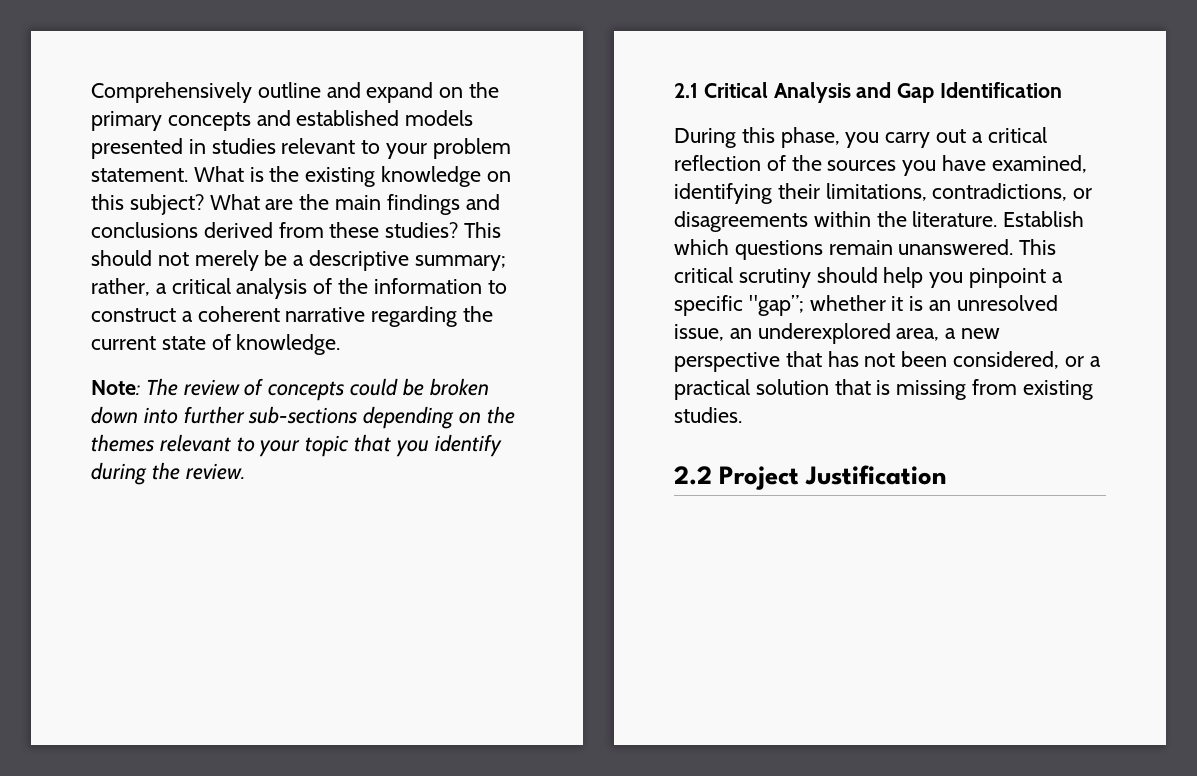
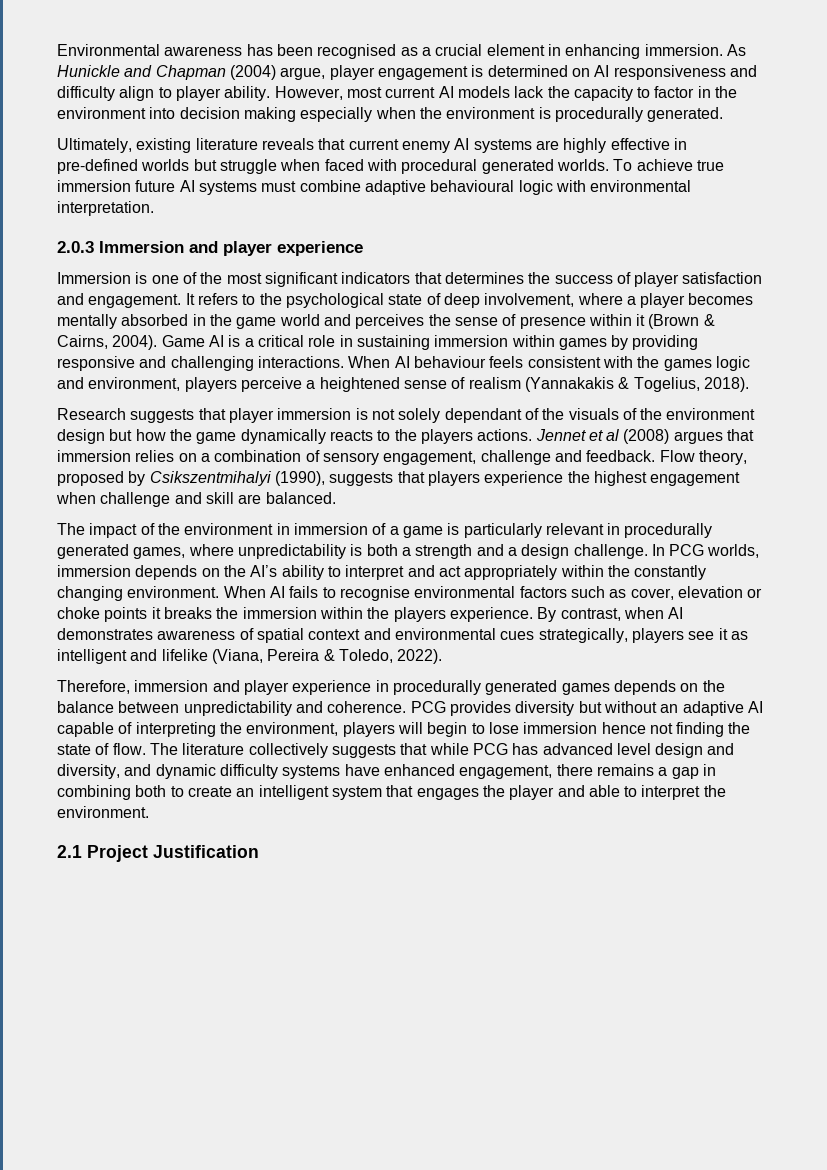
- Comprehensively outline and expand on the primary concepts and established models presented in studies relevant to your problem statement. What is the existing knowledge on this subject? What are the main findings and conclusions derived from these studies? This should not merely be a descriptive summary; rather, a critical analysis of the information to construct a coherent narrative regarding the current state of knowledge.
- Note: The review of concepts could be broken down into further sub-sections depending on the themes relevant to your topic that you identify during the review.
- 2.1 Critical Analysis and Gap Identification
- During this phase, you carry out a critical reflection of the sources you have examined, identifying their limitations, contradictions, or disagreements within the literature. Establish which questions remain unanswered. This critical scrutiny should help you pinpoint a specific "gap”; whether it is an unresolved issue, an underexplored area, a new perspective that has not been considered, or a practical solution that is missing from existing studies.
- 2.2 Project Justification
+ Environmental awareness has been recognised as a crucial element in enhancing immersion. As Hunickle and Chapman (2004) argue, player engagement is determined on AI responsiveness and difficulty align to player ability. However, most current AI models lack the capacity to factor in the environment into decision making especially when the environment is procedurally generated.
+ Ultimately, existing literature reveals that current enemy AI systems are highly effective in pre-defined worlds but struggle when faced with procedural generated worlds. To achieve true immersion future AI systems must combine adaptive behavioural logic with environmental interpretation.
+ 2.0.3 Immersion and player experience
+ Immersion is one of the most significant indicators that determines the success of player satisfaction and engagement. It refers to the psychological state of deep involvement, where a player becomes mentally absorbed in the game world and perceives the sense of presence within it (Brown & Cairns, 2004). Game AI is a critical role in sustaining immersion within games by providing responsive and challenging interactions. When AI behaviour feels consistent with the games logic and environment, players perceive a heightened sense of realism (Yannakakis & Togelius, 2018).
+ Research suggests that player immersion is not solely dependant of the visuals of the environment design but how the game dynamically reacts to the players actions. Jennet et al (2008) argues that immersion relies on a combination of sensory engagement, challenge and feedback. Flow theory, proposed by Csikszentmihalyi (1990), suggests that players experience the highest engagement when challenge and skill are balanced.
+ The impact of the environment in immersion of a game is particularly relevant in procedurally generated games, where unpredictability is both a strength and a design challenge. In PCG worlds, immersion depends on the AI’s ability to interpret and act appropriately within the constantly changing environment. When AI fails to recognise environmental factors such as cover, elevation or choke points it breaks the immersion within the players experience. By contrast, when AI demonstrates awareness of spatial context and environmental cues strategically, players see it as intelligent and lifelike (Viana, Pereira & Toledo, 2022).
+ Therefore, immersion and player experience in procedurally generated games depends on the balance between unpredictability and coherence. PCG provides diversity but without an adaptive AI capable of interpreting the environment, players will begin to lose immersion hence not finding the state of flow. The literature collectively suggests that while PCG has advanced level design and diversity, and dynamic difficulty systems have enhanced engagement, there remains a gap in combining both to create an intelligent system that engages the player and able to interpret the environment.
+ 2.1 Project Justification

